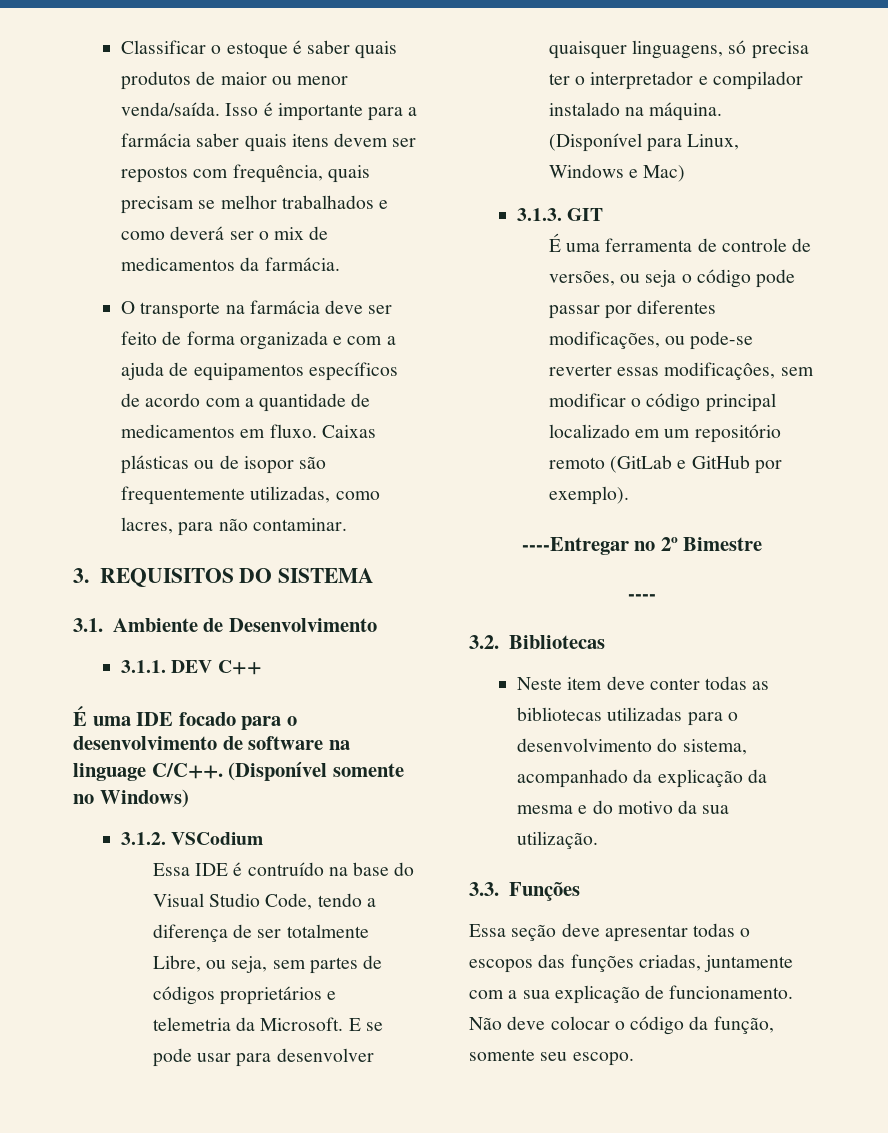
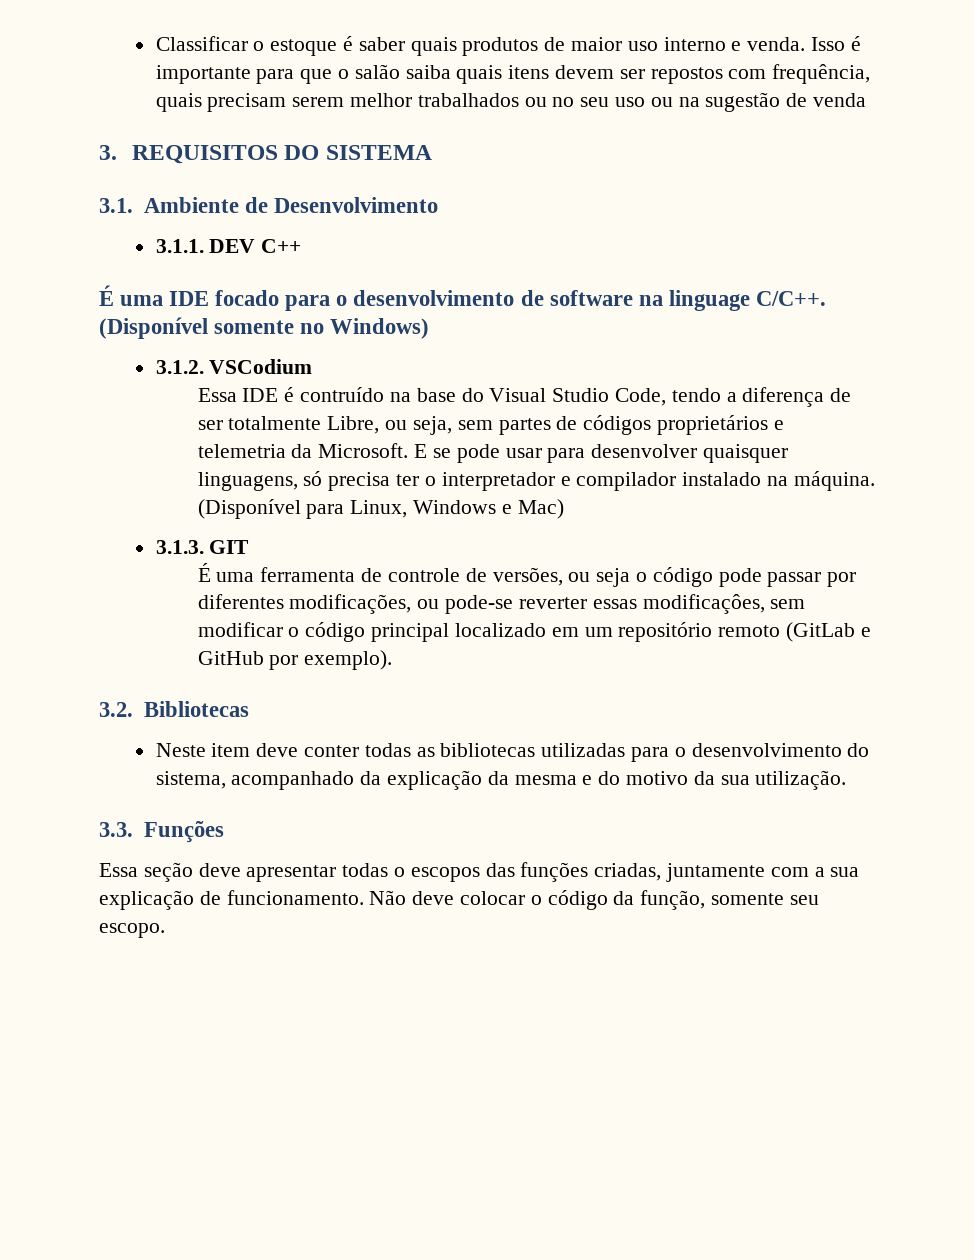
- Classificar o estoque é saber quais produtos de maior ou menor venda/saída. Isso é importante para a farmácia saber quais itens devem ser repostos com frequência, quais precisam se melhor trabalhados e como deverá ser o mix de medicamentos da farmácia.
- O transporte na farmácia deve ser feito de forma organizada e com a ajuda de equipamentos específicos de acordo com a quantidade de medicamentos em fluxo. Caixas plásticas ou de isopor são frequentemente utilizadas, como lacres, para não contaminar.
+ Classificar o estoque é saber quais produtos de maior uso interno e venda. Isso é importante para que o salão saiba quais itens devem ser repostos com frequência, quais precisam serem melhor trabalhados ou no seu uso ou na sugestão de venda
- ----Entregar no 2º Bimestre
- ----

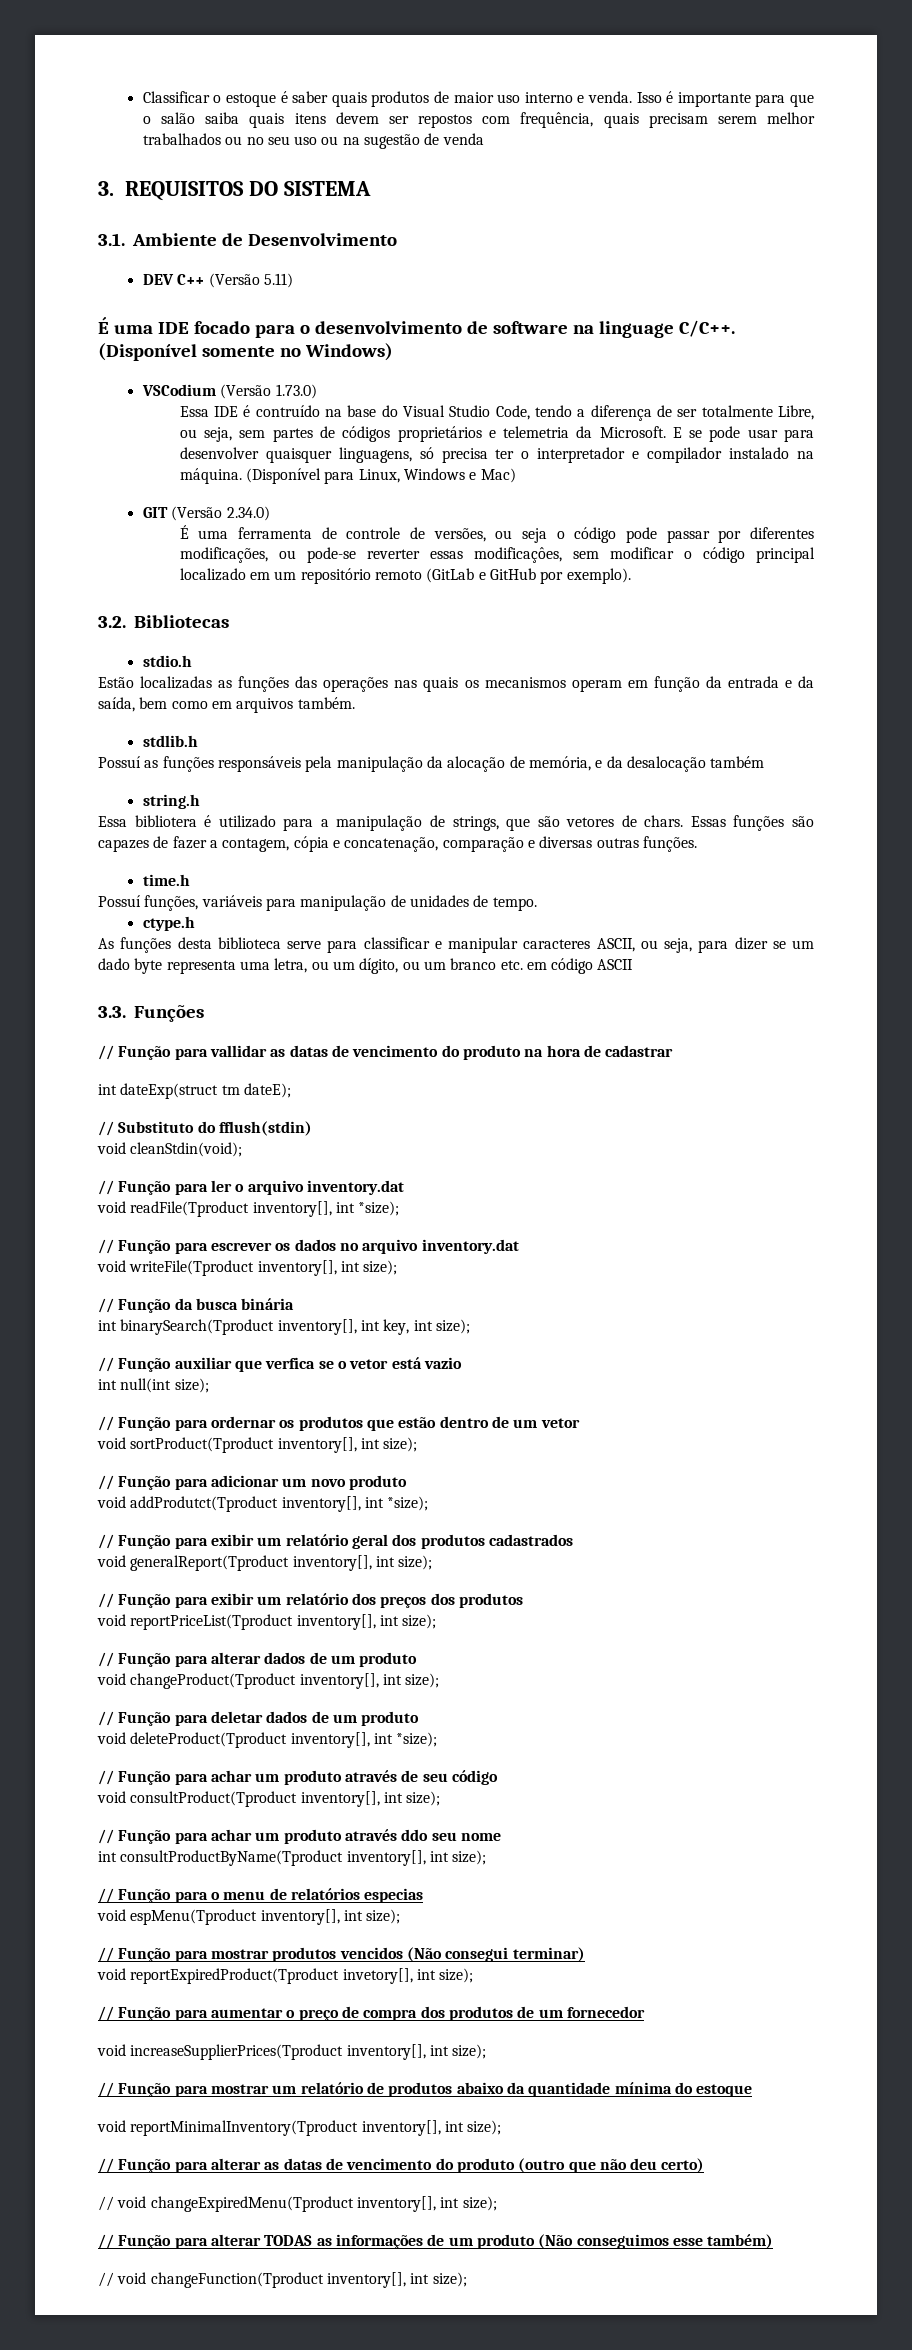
- 3.1.1. DEV C++
+ DEV C++ (Versão 5.11)
- 3.1.2. VSCodium
+ VSCodium (Versão 1.73.0)
- 3.1.3. GIT
+ GIT (Versão 2.34.0)
- Neste item deve conter todas as bibliotecas utilizadas para o desenvolvimento do sistema, acompanhado da explicação da mesma e do motivo da sua utilização.
+ stdio.h
+ Estão localizadas as funções das operações nas quais os mecanismos operam em função da entrada e da saída, bem como em arquivos também.
+ stdlib.h
+ Possuí as funções responsáveis pela manipulação da alocação de memória, e da desalocação também
+ string.h
+ Essa bibliotera é utilizado para a manipulação de strings, que são vetores de chars. Essas funções são capazes de fazer a contagem, cópia e concatenação, comparação e diversas outras funções.
+ time.h
+ Possuí funções, variáveis para manipulação de unidades de tempo.
+ ctype.h
+ As funções desta biblioteca serve para classificar e manipular caracteres ASCII, ou seja, para dizer se um dado byte representa uma letra, ou um dígito, ou um branco etc. em código ASCII
  3.3. Funções
- Essa seção deve apresentar todas o escopos das funções criadas, juntamente com a sua explicação de funcionamento. Não deve colocar o código da função, somente seu escopo.
+ // Função para vallidar as datas de vencimento do produto na hora de cadastrar
+ int dateExp(struct tm dateE);
+ // Substituto do fflush(stdin)
+ void cleanStdin(void);
+ // Função para ler o arquivo inventory.dat
+ void readFile(Tproduct inventory[], int *size);
+ // Função para escrever os dados no arquivo inventory.dat
+ void writeFile(Tproduct inventory[], int size);
+ // Função da busca binária
+ int binarySearch(Tproduct inventory[], int key, int size);
+ // Função auxiliar que verfica se o vetor está vazio
+ int null(int size);
+ // Função para ordernar os produtos que estão dentro de um vetor
+ void sortProduct(Tproduct inventory[], int size);
+ // Função para adicionar um novo produto
+ void addProdutct(Tproduct inventory[], int *size);
+ // Função para exibir um relatório geral dos produtos cadastrados
+ void generalReport(Tproduct inventory[], int size);
+ // Função para exibir um relatório dos preços dos produtos
+ void reportPriceList(Tproduct inventory[], int size);
+ // Função para alterar dados de um produto
+ void changeProduct(Tproduct inventory[], int size);
+ // Função para deletar dados de um produto
+ void deleteProduct(Tproduct inventory[], int *size);
+ // Função para achar um produto através de seu código
+ void consultProduct(Tproduct inventory[], int size);
+ // Função para achar um produto através ddo seu nome
+ int consultProductByName(Tproduct inventory[], int size);
+ // Função para o menu de relatórios especias
+ void espMenu(Tproduct inventory[], int size);
+ // Função para mostrar produtos vencidos (Não consegui terminar)
+ void reportExpiredProduct(Tproduct invetory[], int size);
+ // Função para aumentar o preço de compra dos produtos de um fornecedor
+ void increaseSupplierPrices(Tproduct inventory[], int size);
+ // Função para mostrar um relatório de produtos abaixo da quantidade mínima do estoque
+ void reportMinimalInventory(Tproduct inventory[], int size);
+ // Função para alterar as datas de vencimento do produto (outro que não deu certo)
+ // void changeExpiredMenu(Tproduct inventory[], int size);
+ // Função para alterar TODAS as informações de um produto (Não conseguimos esse também)
+ // void changeFunction(Tproduct inventory[], int size);

